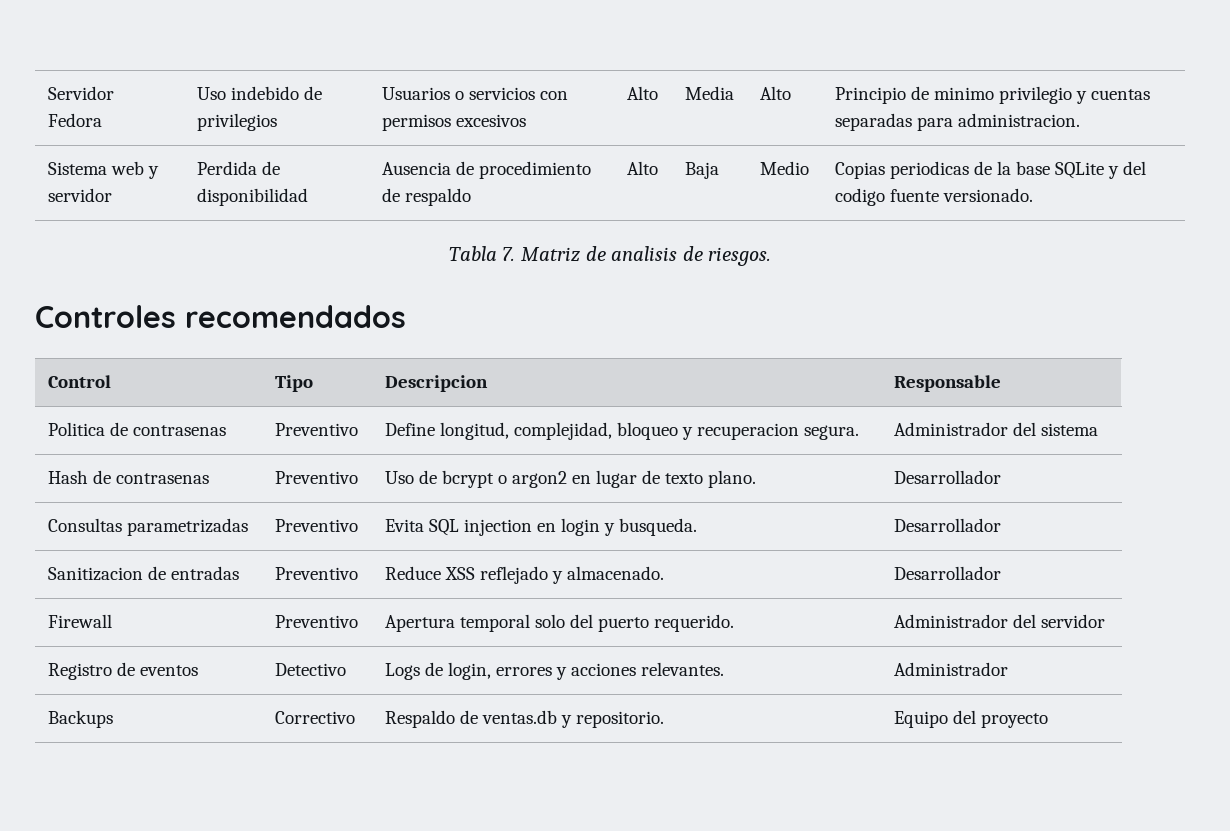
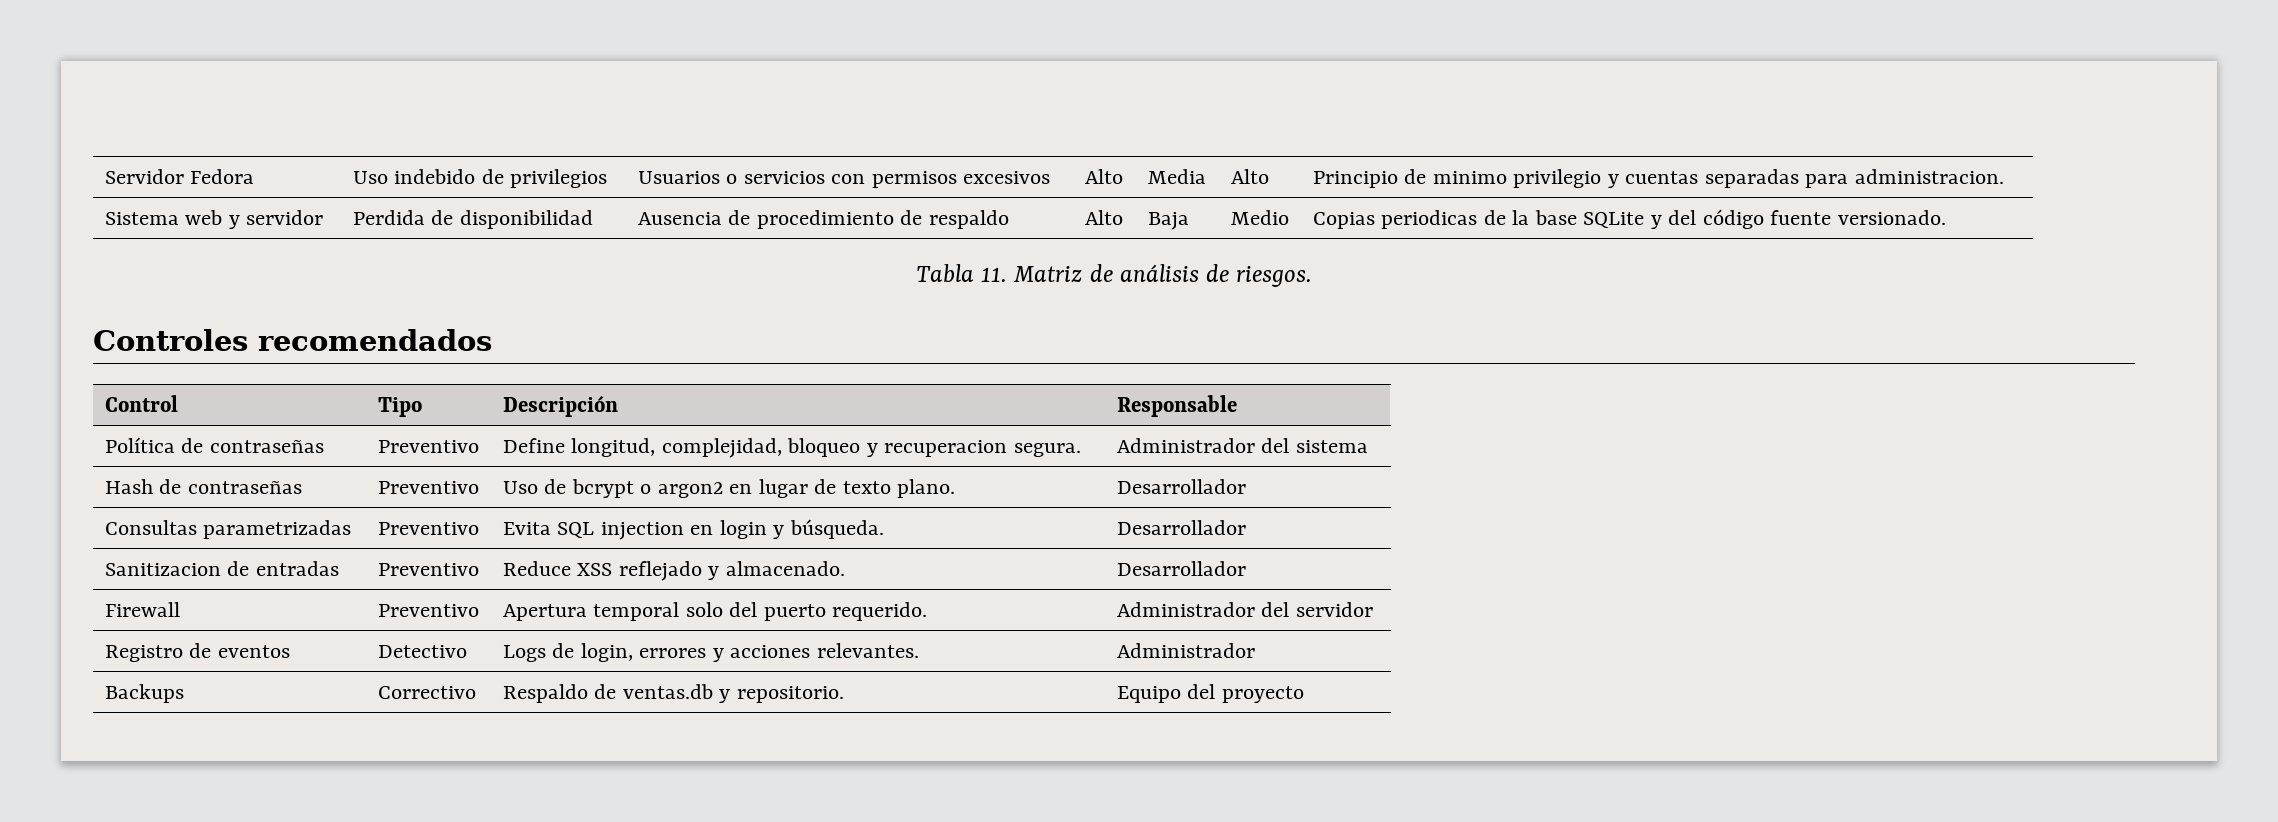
- Sistema web y servidor | Perdida de disponibilidad | Ausencia de procedimiento de respaldo | Alto | Baja | Medio | Copias periodicas de la base SQLite y del codigo fuente versionado.
+ Sistema web y servidor | Perdida de disponibilidad | Ausencia de procedimiento de respaldo | Alto | Baja | Medio | Copias periodicas de la base SQLite y del código fuente versionado.
- Tabla 7. Matriz de analisis de riesgos.
+ Tabla 11. Matriz de análisis de riesgos.
- Control | Tipo | Descripcion | Responsable
+ Control | Tipo | Descripción | Responsable
- Politica de contrasenas | Preventivo | Define longitud, complejidad, bloqueo y recuperacion segura. | Administrador del sistema
+ Política de contraseñas | Preventivo | Define longitud, complejidad, bloqueo y recuperacion segura. | Administrador del sistema
- Hash de contrasenas | Preventivo | Uso de bcrypt o argon2 en lugar de texto plano. | Desarrollador
+ Hash de contraseñas | Preventivo | Uso de bcrypt o argon2 en lugar de texto plano. | Desarrollador
- Consultas parametrizadas | Preventivo | Evita SQL injection en login y busqueda. | Desarrollador
+ Consultas parametrizadas | Preventivo | Evita SQL injection en login y búsqueda. | Desarrollador

